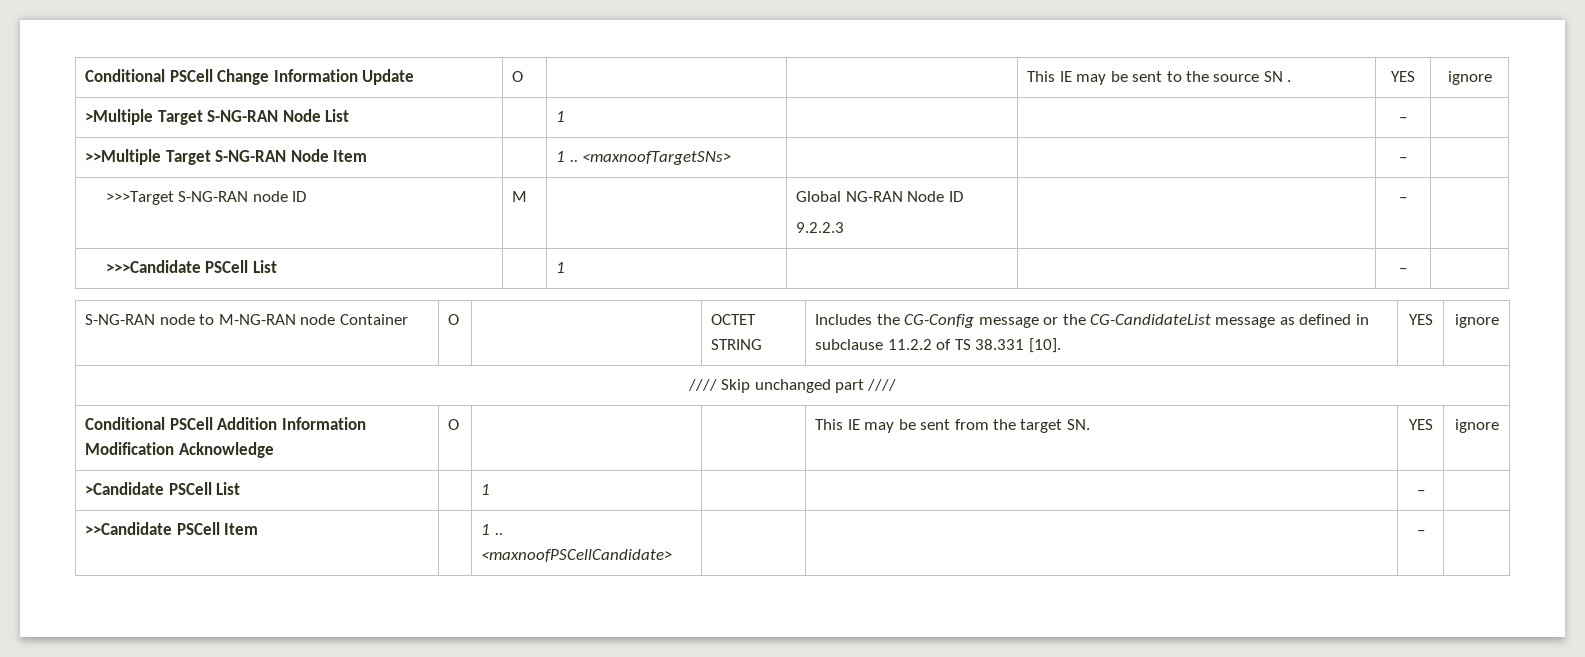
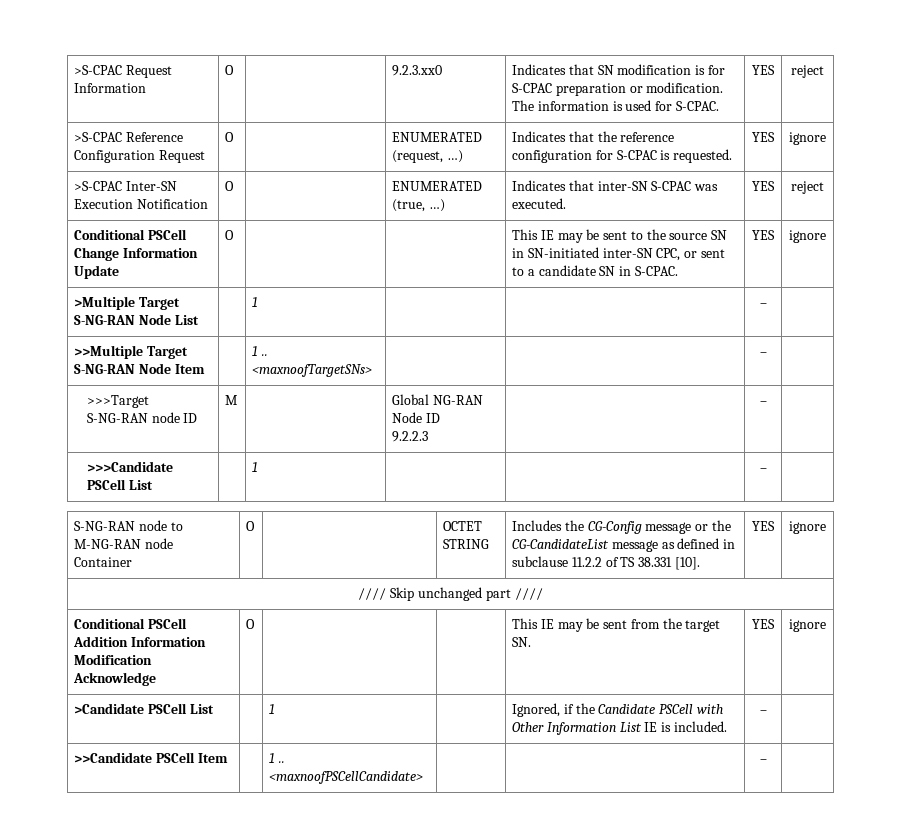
+ >S-CPAC Request Information | O | | 9.2.3.xx0 | Indicates that SN modification is for S-CPAC preparation or modification. The information is used for S-CPAC. | YES | reject
+ >S-CPAC Reference Configuration Request | O | | ENUMERATED (request, …) | Indicates that the reference configuration for S-CPAC is requested. | YES | ignore
+ >S-CPAC Inter-SN Execution Notification | O | | ENUMERATED (true, …) | Indicates that inter-SN S-CPAC was executed. | YES | reject
- Conditional PSCell Change Information Update | O | | | This IE may be sent to the source SN . | YES | ignore
+ Conditional PSCell Change Information Update | O | | | This IE may be sent to the source SN in SN-initiated inter-SN CPC, or sent to a candidate SN in S-CPAC. | YES | ignore
- >Candidate PSCell List | | 1 | | | – |
+ >Candidate PSCell List | | 1 | | Ignored, if the Candidate PSCell with Other Information List IE is included. | – |

